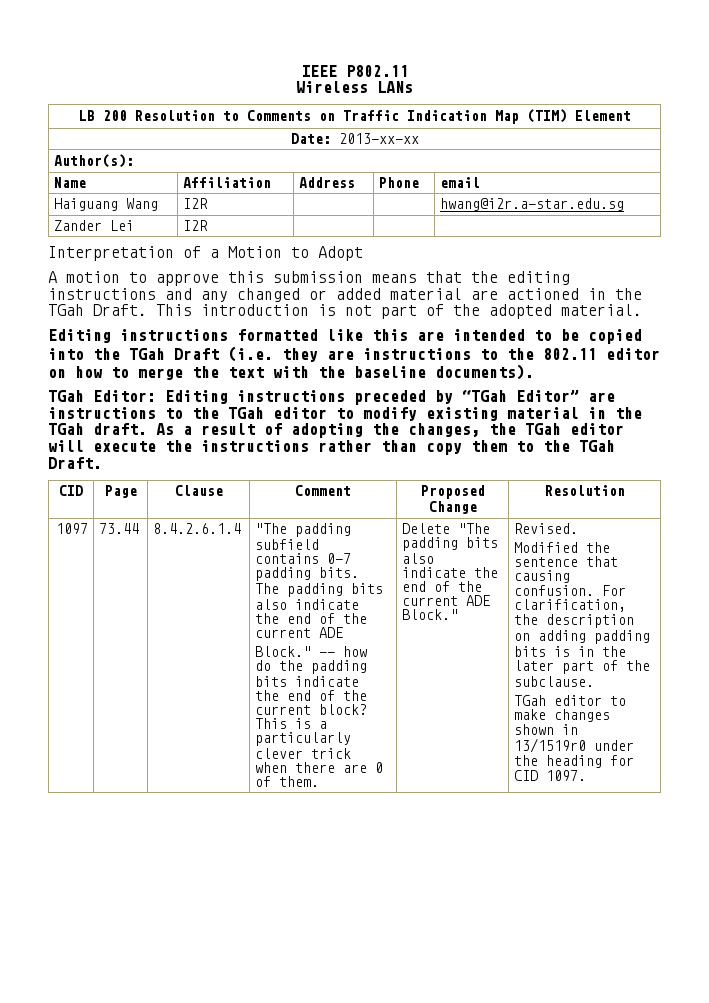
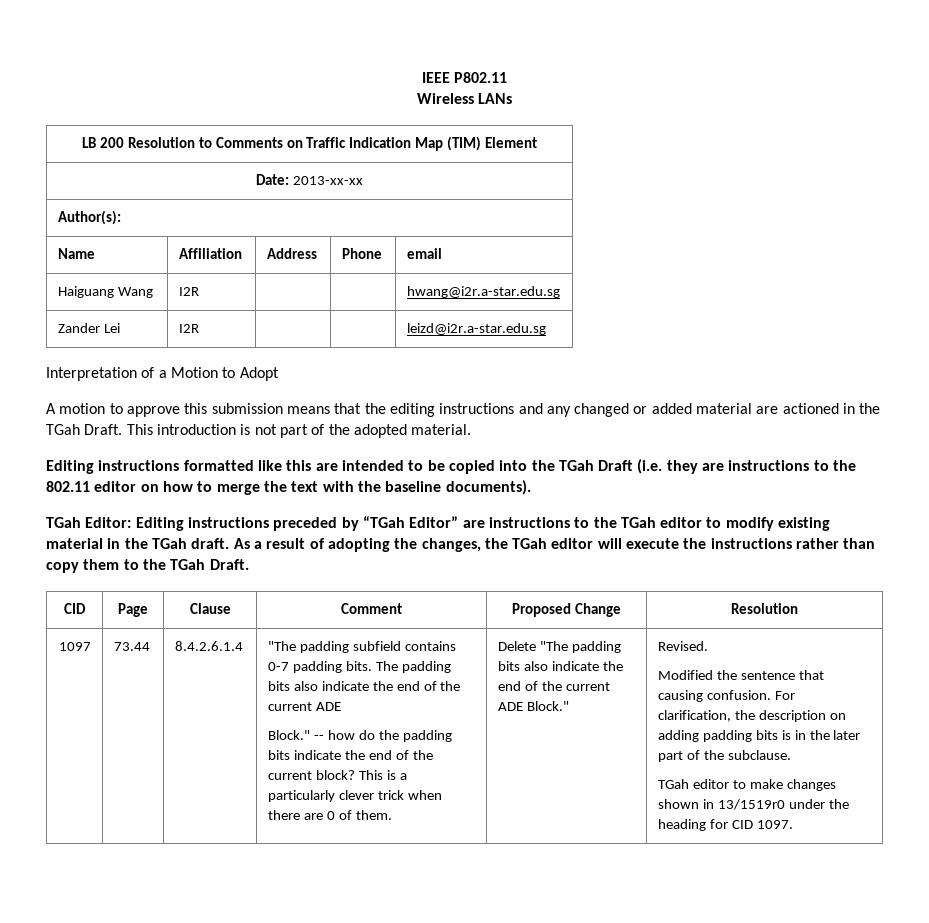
- Zander Lei | I2R | | |
+ Zander Lei | I2R | | | leizd@i2r.a-star.edu.sg

